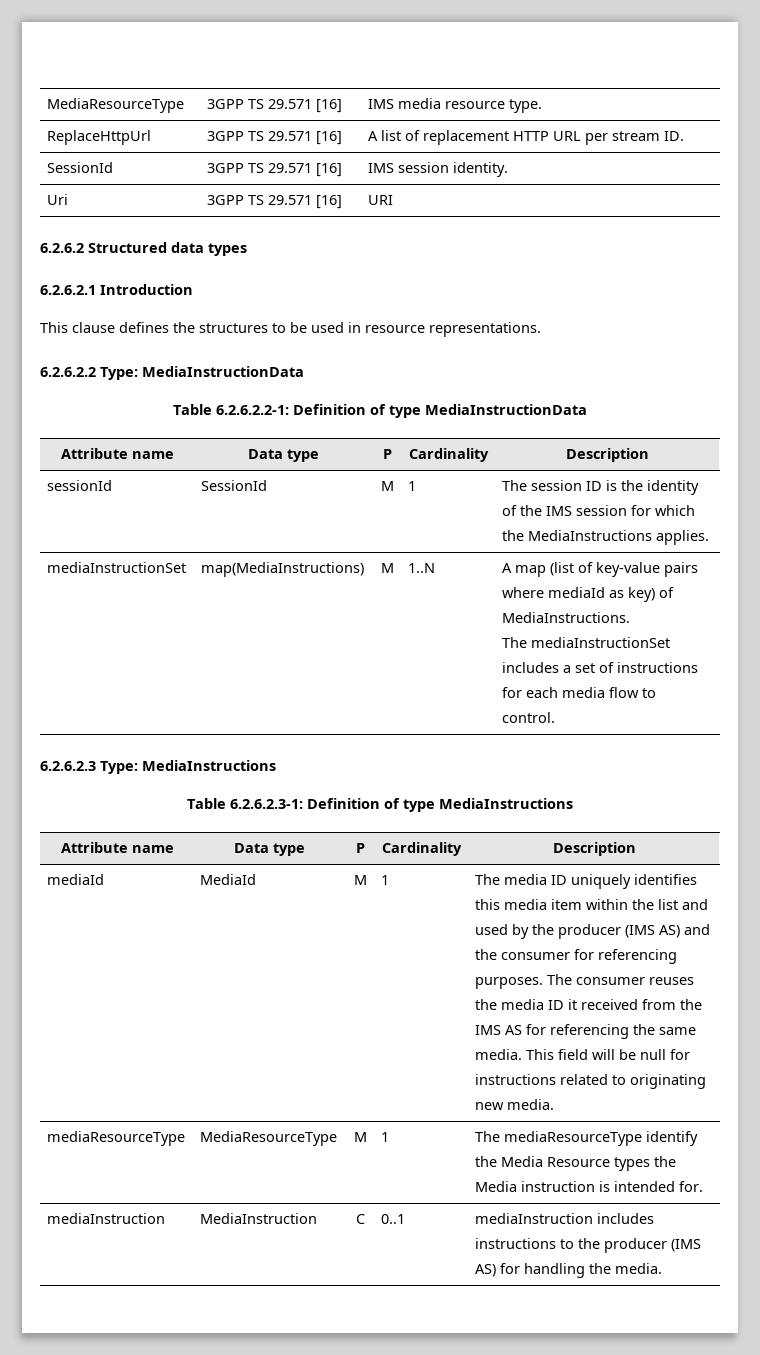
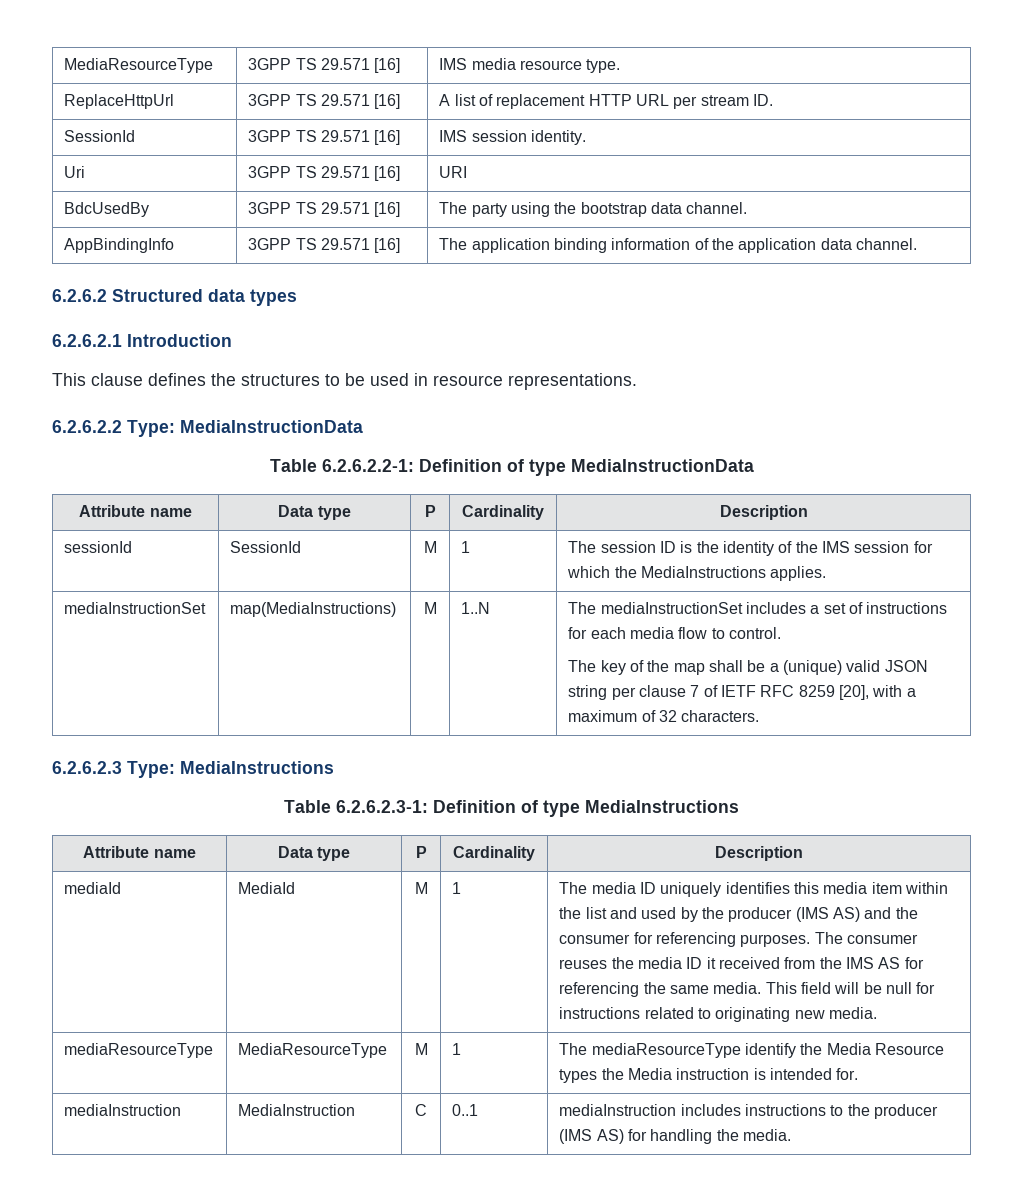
+ BdcUsedBy | 3GPP TS 29.571 [16] | The party using the bootstrap data channel.
+ AppBindingInfo | 3GPP TS 29.571 [16] | The application binding information of the application data channel.
- A map (list of key-value pairs where mediaId as key) of MediaInstructions.
+ The key of the map shall be a (unique) valid JSON string per clause 7 of IETF RFC 8259 [20], with a maximum of 32 characters.

